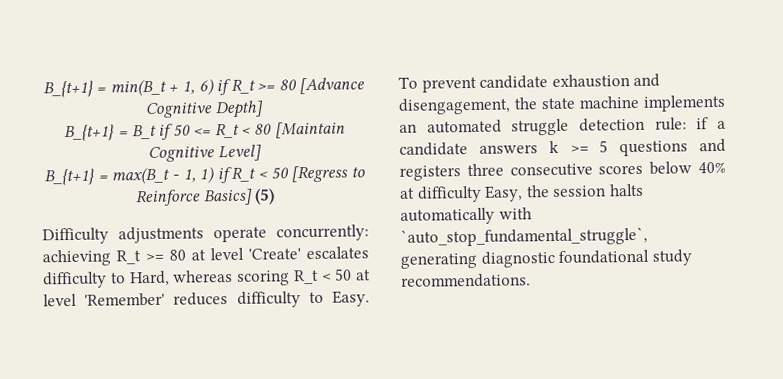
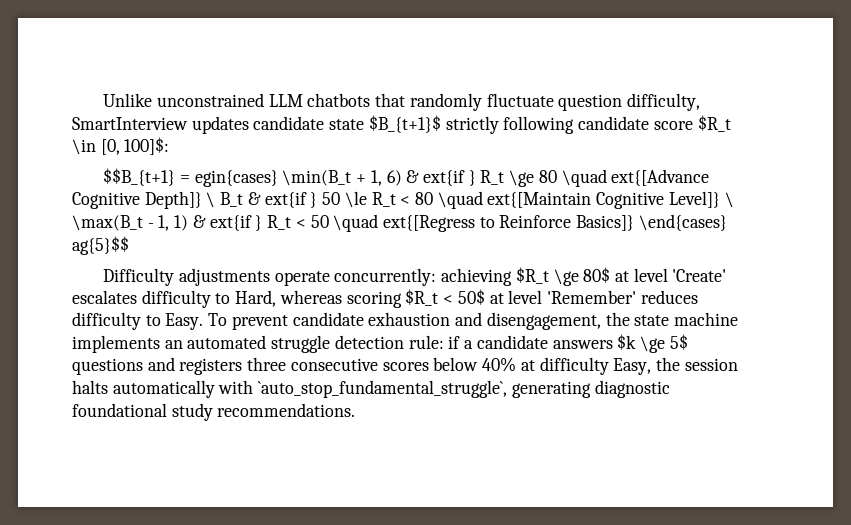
- B_{t+1} = min(B_t + 1, 6) if R_t >= 80 [Advance Cognitive Depth]
- B_{t+1} = B_t if 50 <= R_t < 80 [Maintain Cognitive Level]
- B_{t+1} = max(B_t - 1, 1) if R_t < 50 [Regress to Reinforce Basics] (5)
+ Unlike unconstrained LLM chatbots that randomly fluctuate question difficulty, SmartInterview updates candidate state $B_{t+1}$ strictly following candidate score $R_t \in [0, 100]$:
+ $$B_{t+1} = egin{cases} \min(B_t + 1, 6) & ext{if } R_t \ge 80 \quad ext{[Advance Cognitive Depth]} \ B_t & ext{if } 50 \le R_t < 80 \quad ext{[Maintain Cognitive Level]} \ \max(B_t - 1, 1) & ext{if } R_t < 50 \quad ext{[Regress to Reinforce Basics]} \end{cases} ag{5}$$
- Difficulty adjustments operate concurrently: achieving R_t >= 80 at level 'Create' escalates difficulty to Hard, whereas scoring R_t < 50 at level 'Remember' reduces difficulty to Easy.
+ Difficulty adjustments operate concurrently: achieving $R_t \ge 80$ at level 'Create' escalates difficulty to Hard, whereas scoring $R_t < 50$ at level 'Remember' reduces difficulty to Easy.
- To prevent candidate exhaustion and disengagement, the state machine implements an automated struggle detection rule: if a candidate answers k >= 5 questions and registers three consecutive scores below 40% at difficulty Easy, the session halts automatically with `auto_stop_fundamental_struggle`, generating diagnostic foundational study recommendations.
+ To prevent candidate exhaustion and disengagement, the state machine implements an automated struggle detection rule: if a candidate answers $k \ge 5$ questions and registers three consecutive scores below 40% at difficulty Easy, the session halts automatically with `auto_stop_fundamental_struggle`, generating diagnostic foundational study recommendations.

